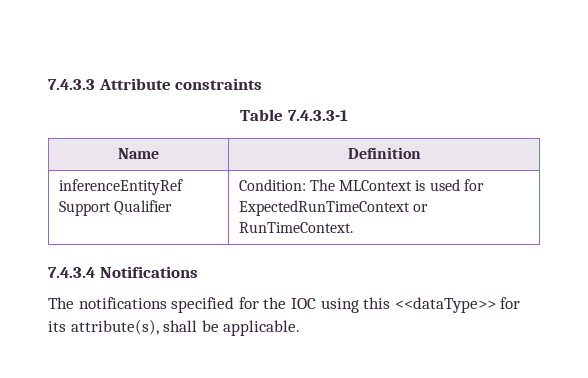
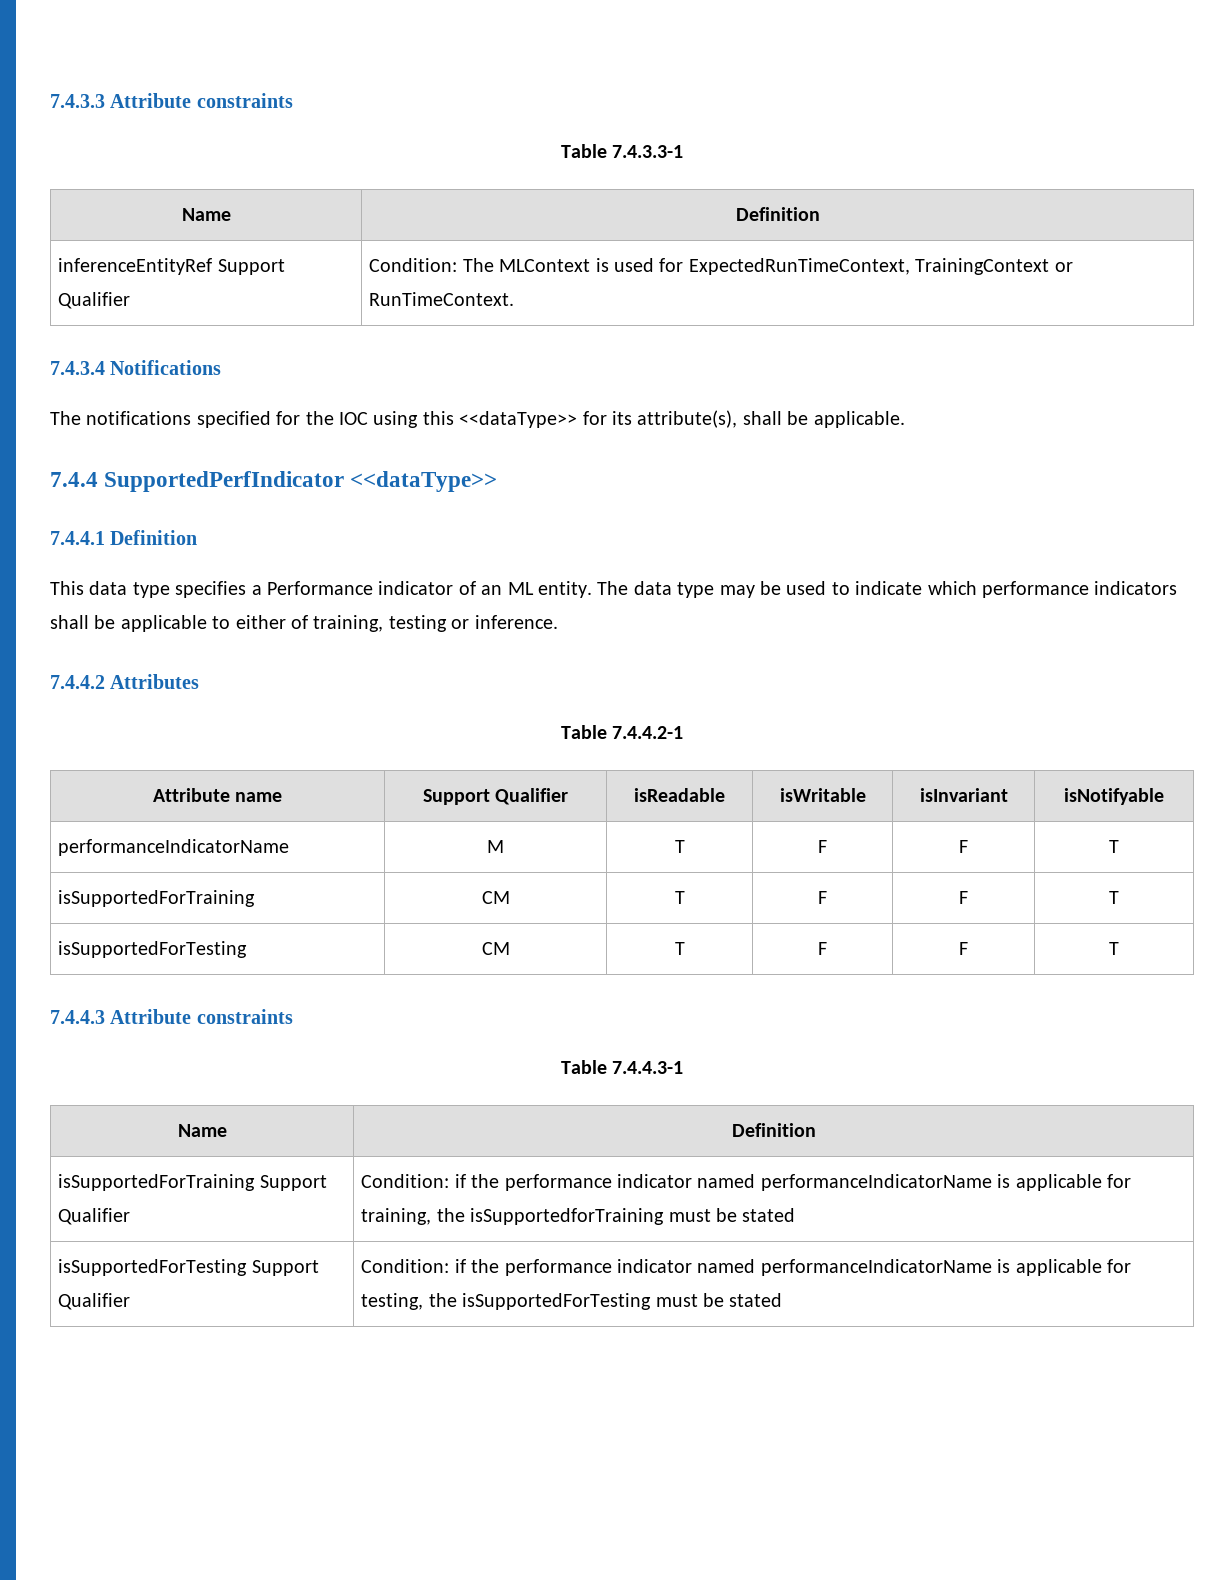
- inferenceEntityRef Support Qualifier | Condition: The MLContext is used for ExpectedRunTimeContext or RunTimeContext.
+ inferenceEntityRef Support Qualifier | Condition: The MLContext is used for ExpectedRunTimeContext, TrainingContext or RunTimeContext.
+ 7.4.4 SupportedPerfIndicator <<dataType>>
+ 7.4.4.1 Definition
+ This data type specifies a Performance indicator of an ML entity. The data type may be used to indicate which performance indicators shall be applicable to either of training, testing or inference.
+ 7.4.4.2 Attributes
+ Table 7.4.4.2-1
+ Attribute name | Support Qualifier | isReadable | isWritable | isInvariant | isNotifyable
+ performanceIndicatorName | M | T | F | F | T
+ isSupportedForTraining | CM | T | F | F | T
+ isSupportedForTesting | CM | T | F | F | T
+ 7.4.4.3 Attribute constraints
+ Table 7.4.4.3-1
+ Name | Definition
+ isSupportedForTraining Support Qualifier | Condition: if the performance indicator named performanceIndicatorName is applicable for training, the isSupportedforTraining must be stated
+ isSupportedForTesting Support Qualifier | Condition: if the performance indicator named performanceIndicatorName is applicable for testing, the isSupportedForTesting must be stated

